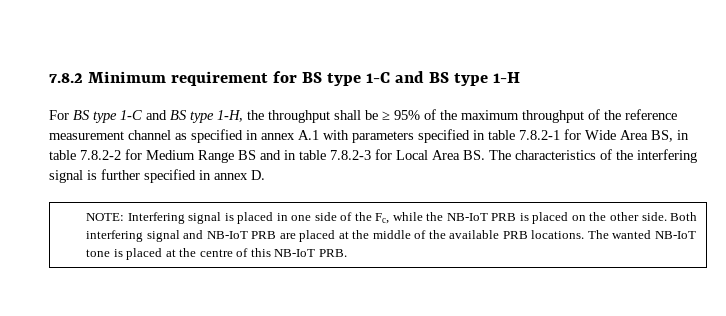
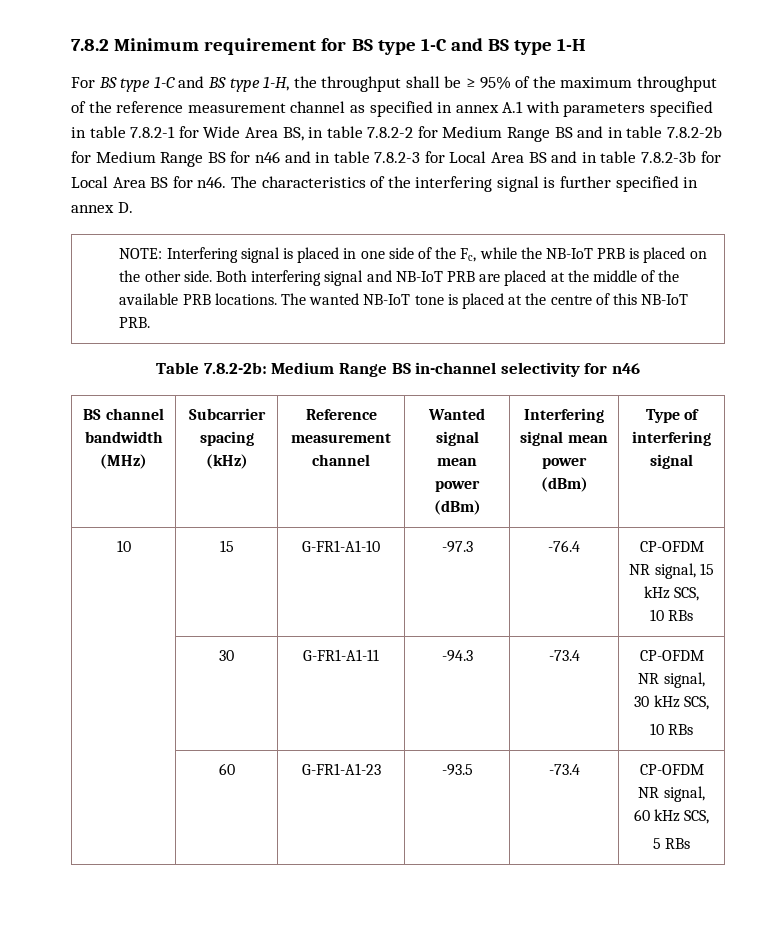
- For BS type 1-C and BS type 1-H, the throughput shall be ≥ 95% of the maximum throughput of the reference measurement channel as specified in annex A.1 with parameters specified in table 7.8.2-1 for Wide Area BS, in table 7.8.2-2 for Medium Range BS and in table 7.8.2-3 for Local Area BS. The characteristics of the interfering signal is further specified in annex D.
+ For BS type 1-C and BS type 1-H, the throughput shall be ≥ 95% of the maximum throughput of the reference measurement channel as specified in annex A.1 with parameters specified in table 7.8.2-1 for Wide Area BS, in table 7.8.2-2 for Medium Range BS and in table 7.8.2-2b for Medium Range BS for n46 and in table 7.8.2-3 for Local Area BS and in table 7.8.2-3b for Local Area BS for n46. The characteristics of the interfering signal is further specified in annex D.
+ Table 7.8.2-2b: Medium Range BS in-channel selectivity for n46
+ BS channel bandwidth (MHz) | Subcarrier spacing (kHz) | Reference measurement channel | Wanted signal mean power (dBm) | Interfering signal mean power (dBm) | Type of interfering signal
+ 10 | 15 | G-FR1-A1-10 | -97.3 | -76.4 | CP-OFDM NR signal, 15 kHz SCS,
+ 10 RBs
+ | 30 | G-FR1-A1-11 | -94.3 | -73.4 | CP-OFDM NR signal, 30 kHz SCS,
+ 10 RBs
+ | 60 | G-FR1-A1-23 | -93.5 | -73.4 | CP-OFDM NR signal, 60 kHz SCS,
+ 5 RBs

